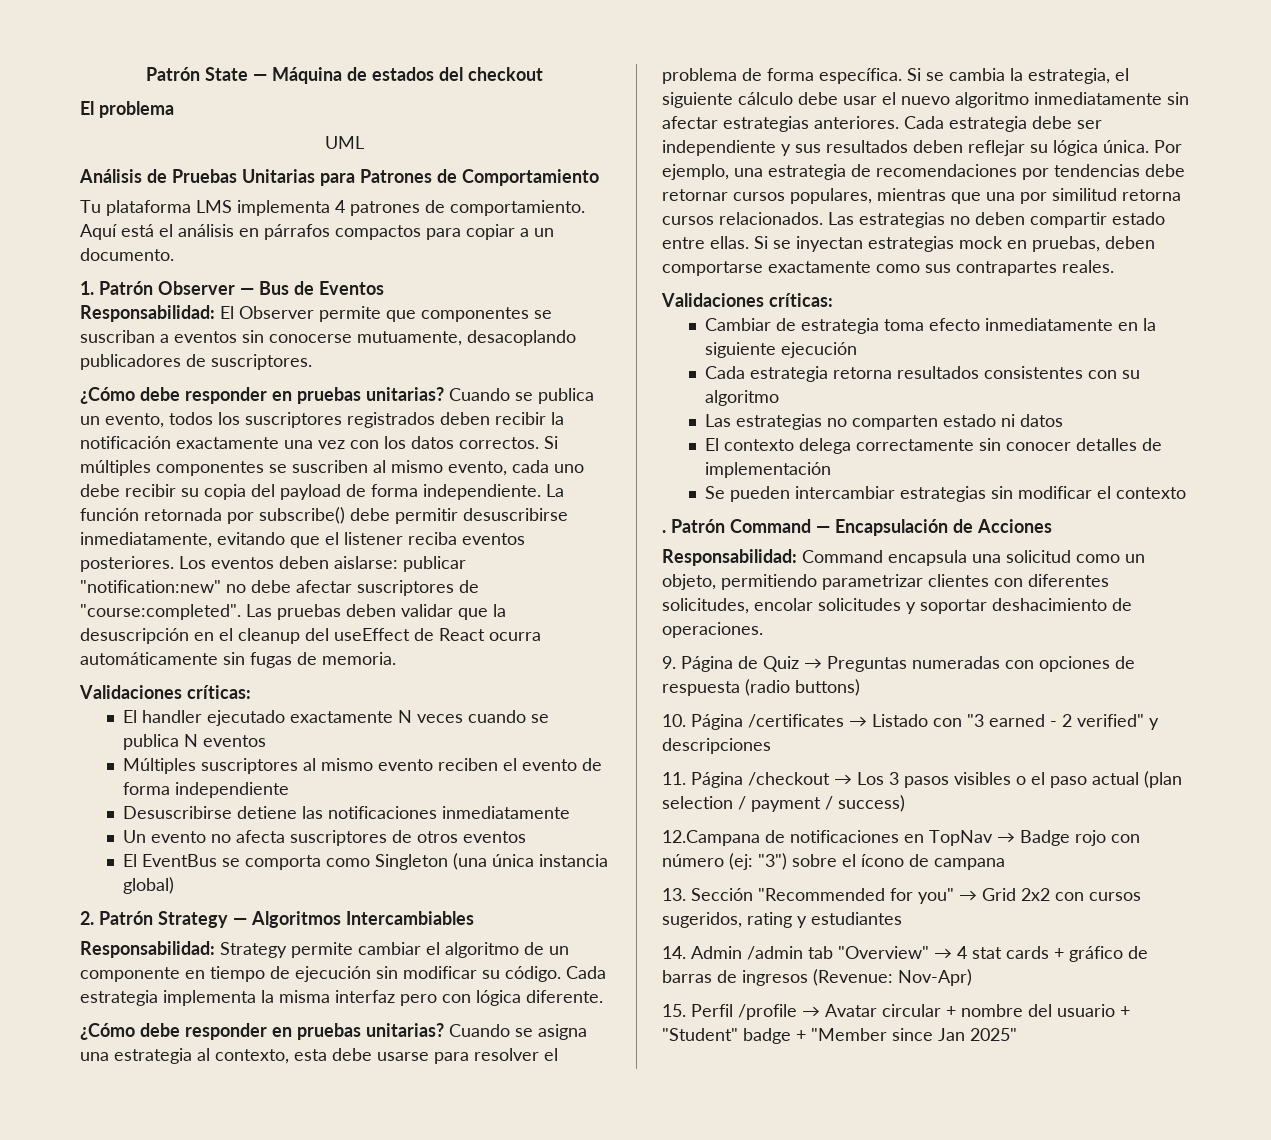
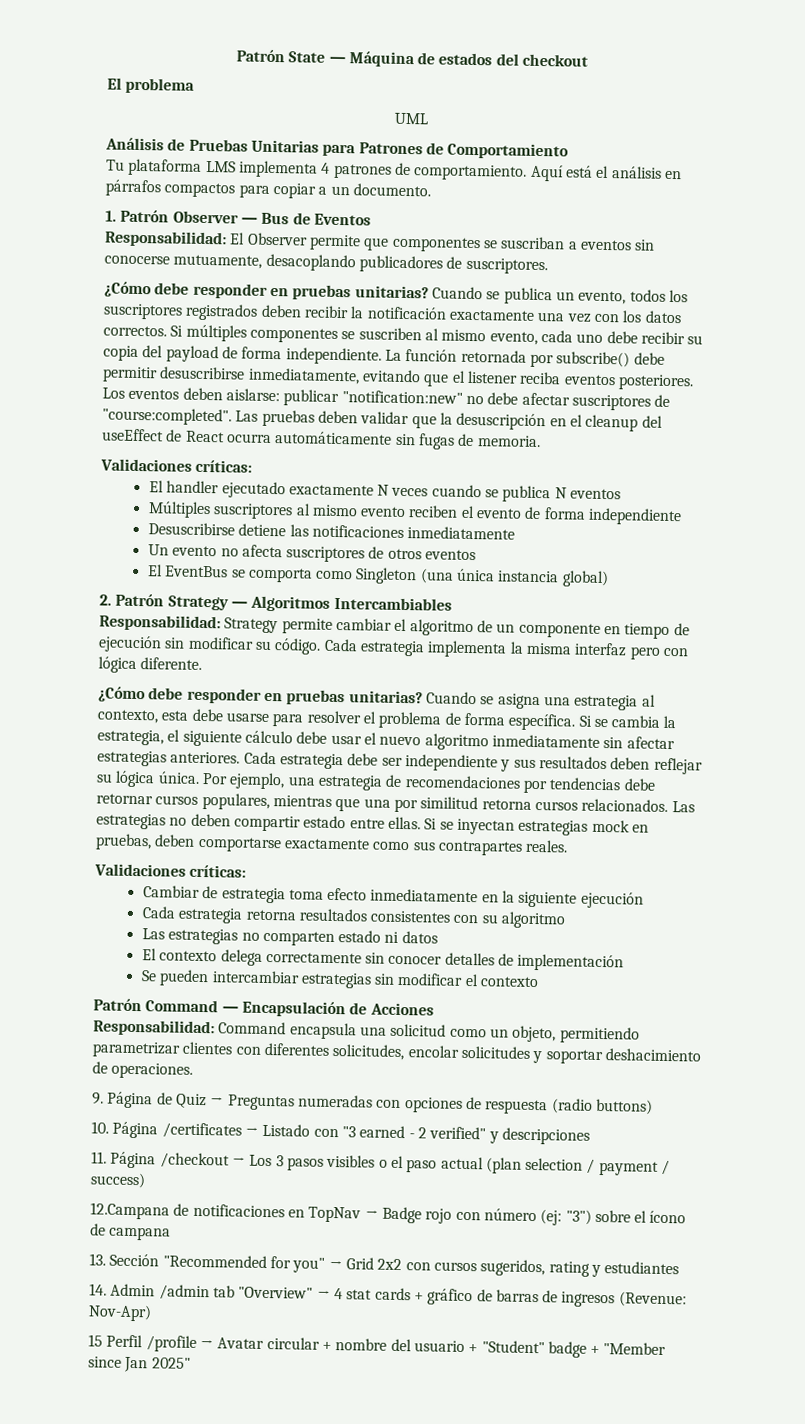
- .
- 15. Perfil /profile → Avatar circular + nombre del usuario + "Student" badge + "Member since Jan 2025"
+ 15 Perfil /profile → Avatar circular + nombre del usuario + "Student" badge + "Member since Jan 2025"

